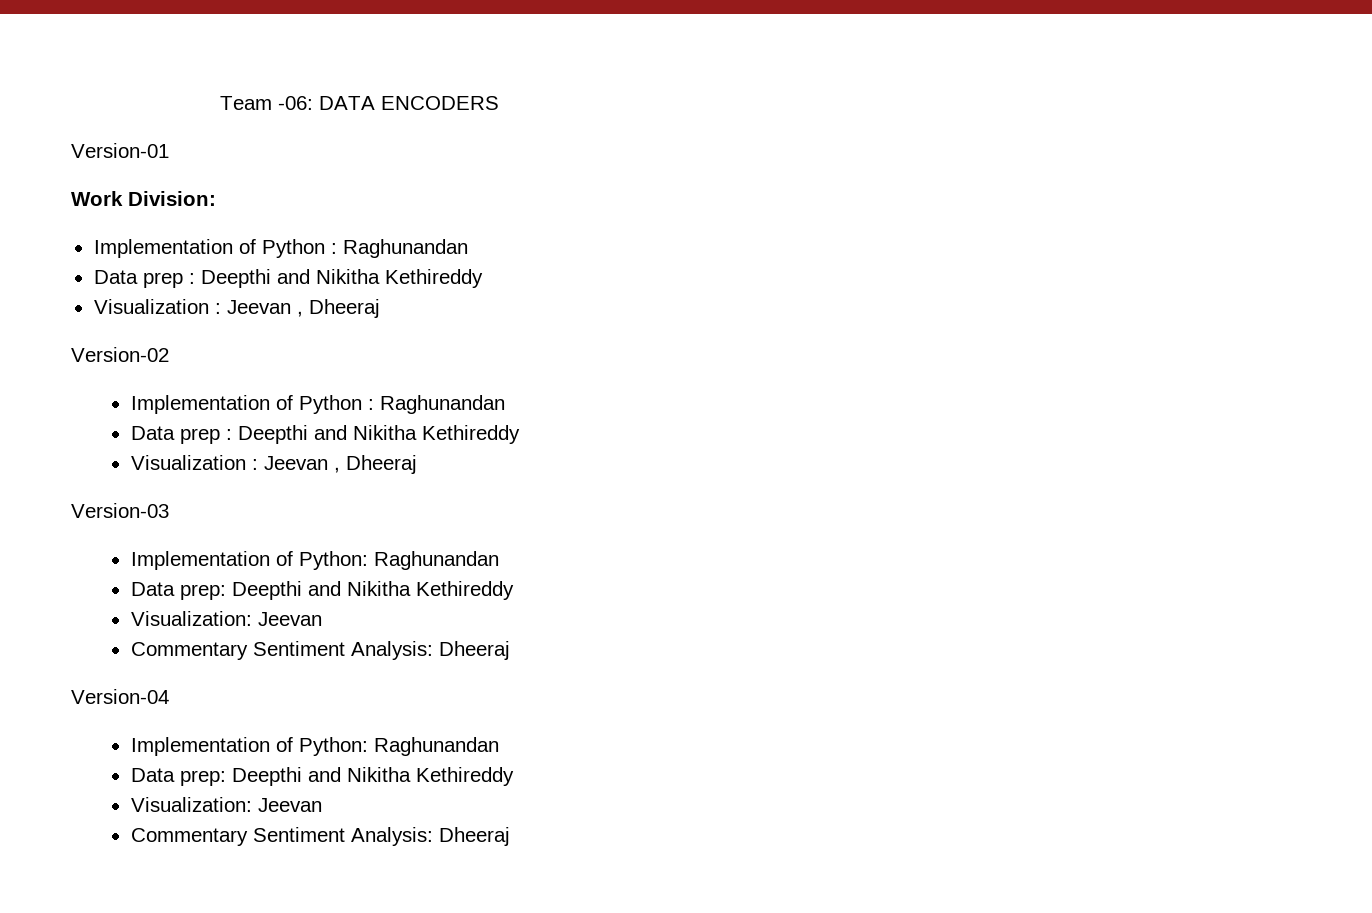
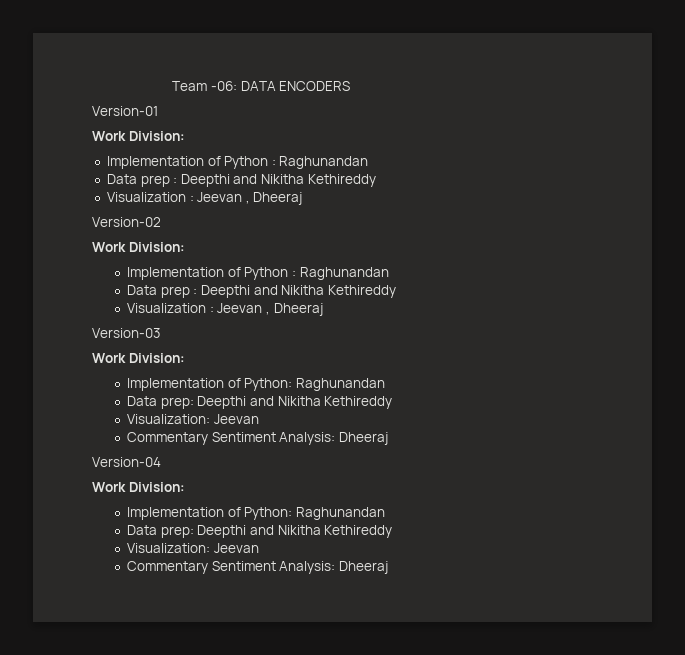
  Version-02
+ Work Division:
  Version-03
+ Work Division:
  Version-04
+ Work Division:

